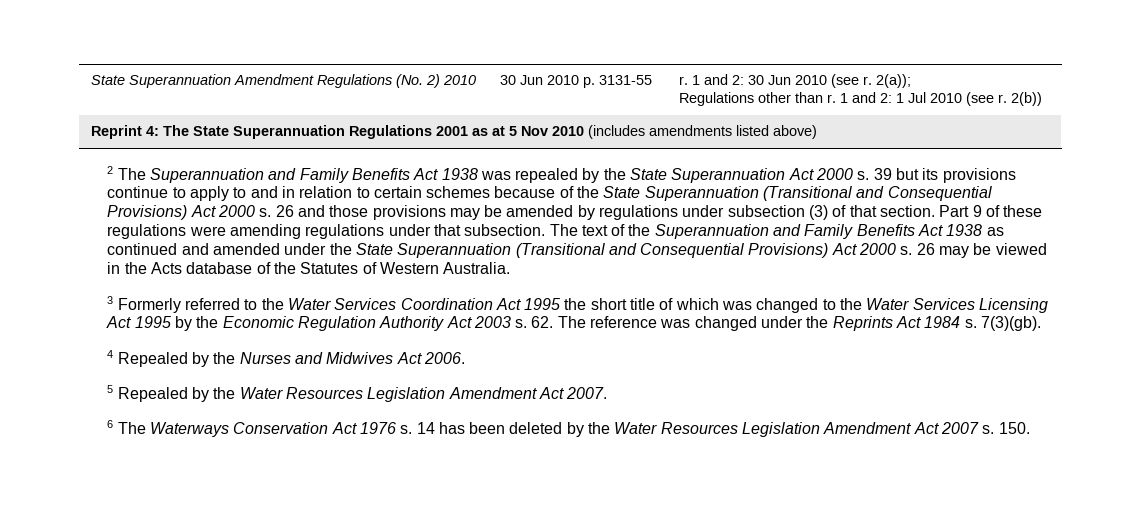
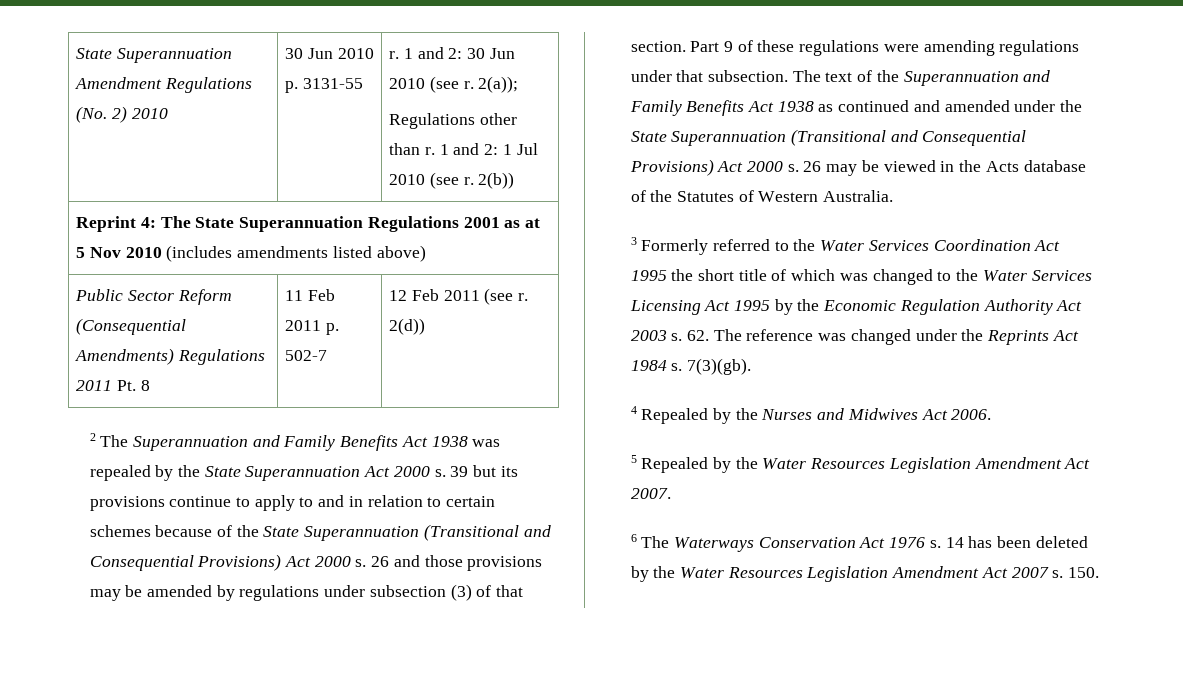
+ Public Sector Reform (Consequential Amendments) Regulations 2011 Pt. 8 | 11 Feb 2011 p. 502-7 | 12 Feb 2011 (see r. 2(d))

